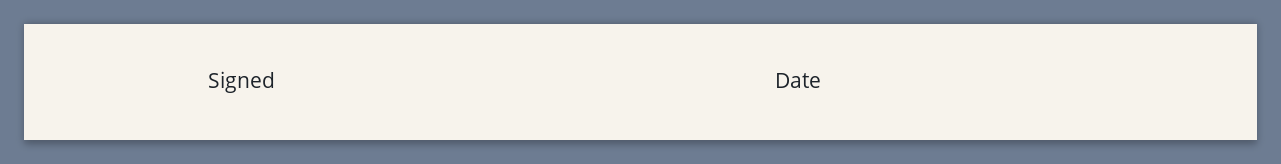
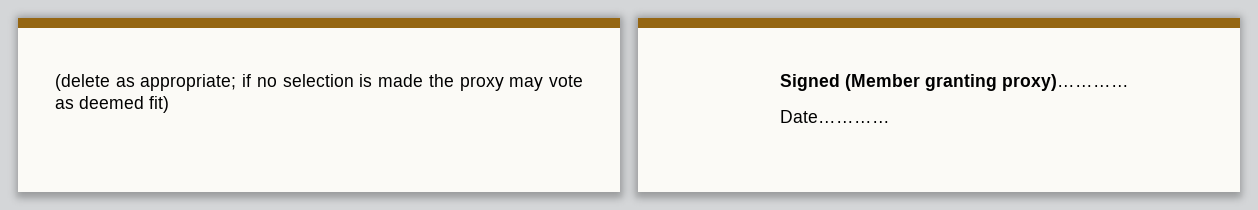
- Signed
- Date
+ (delete as appropriate; if no selection is made the proxy may vote as deemed fit)
+ Signed (Member granting proxy)…………
+ Date…………

